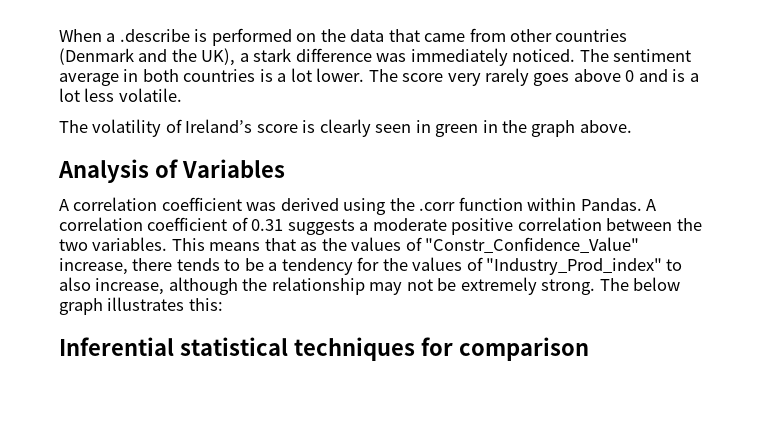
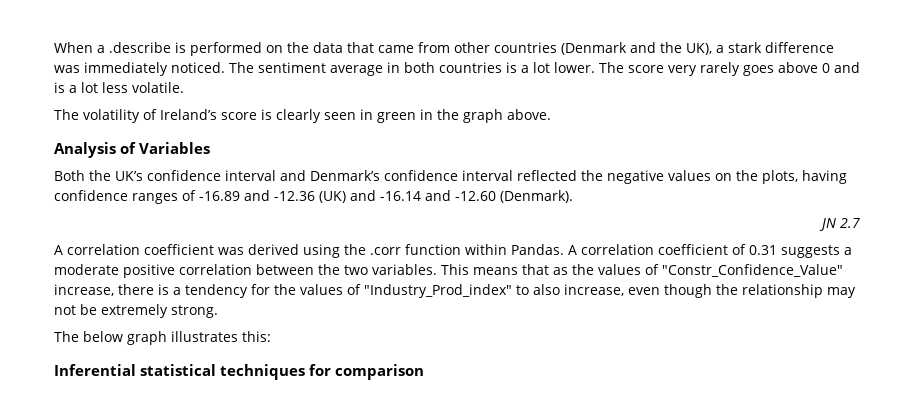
+ Both the UK’s confidence interval and Denmark’s confidence interval reflected the negative values on the plots, having confidence ranges of -16.89 and -12.36 (UK) and -16.14 and -12.60 (Denmark).
+ JN 2.7
- This means that as the values of "Constr_Confidence_Value" increase, there tends to be a tendency for the values of "Industry_Prod_index" to also increase, although the relationship may not be extremely strong. The below graph illustrates this:
+ This means that as the values of "Constr_Confidence_Value" increase, there is a tendency for the values of "Industry_Prod_index" to also increase, even though the relationship may not be extremely strong.
+ The below graph illustrates this:

